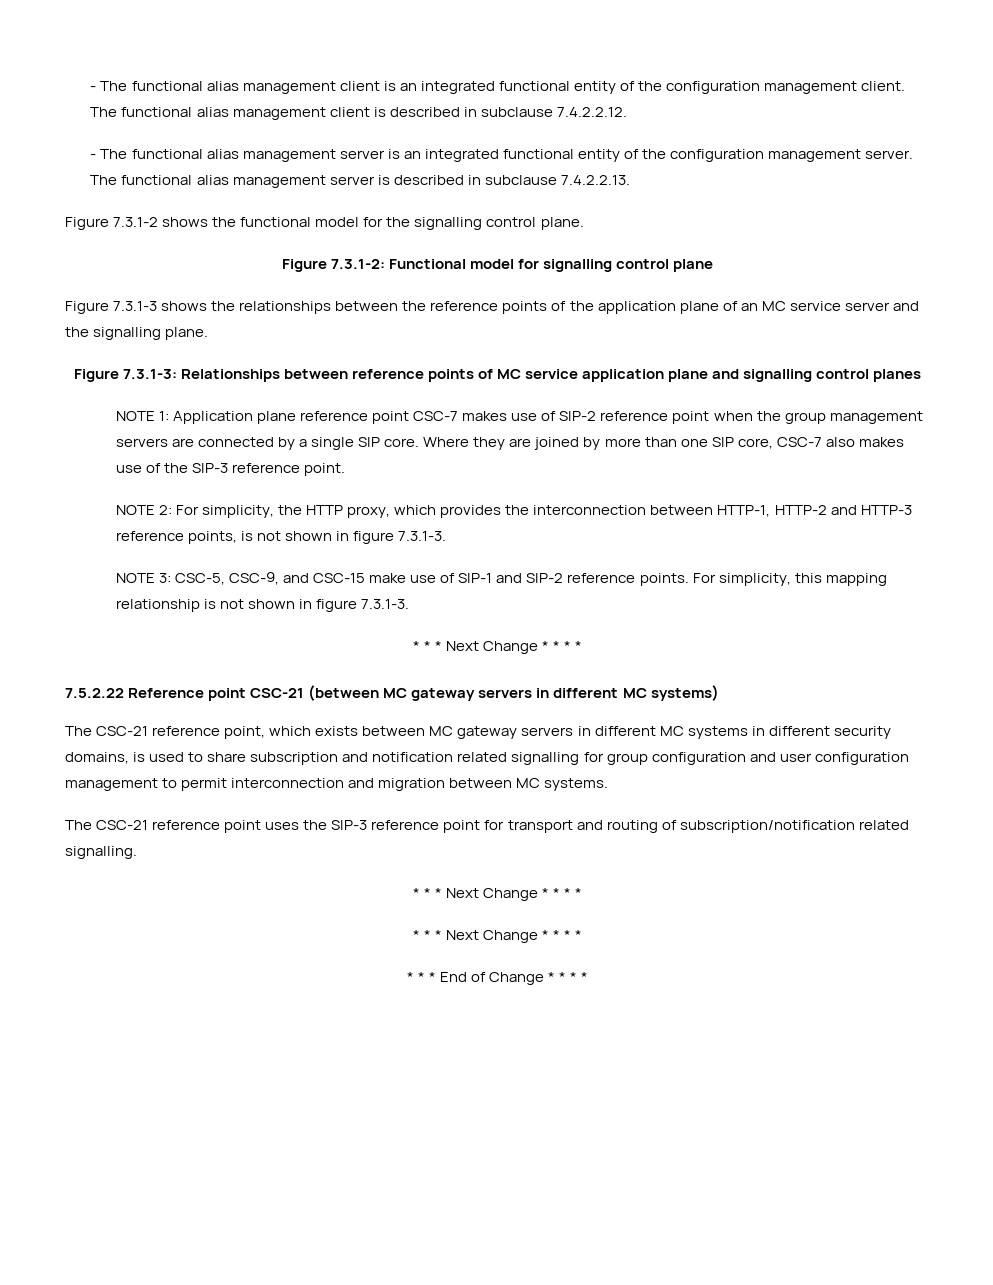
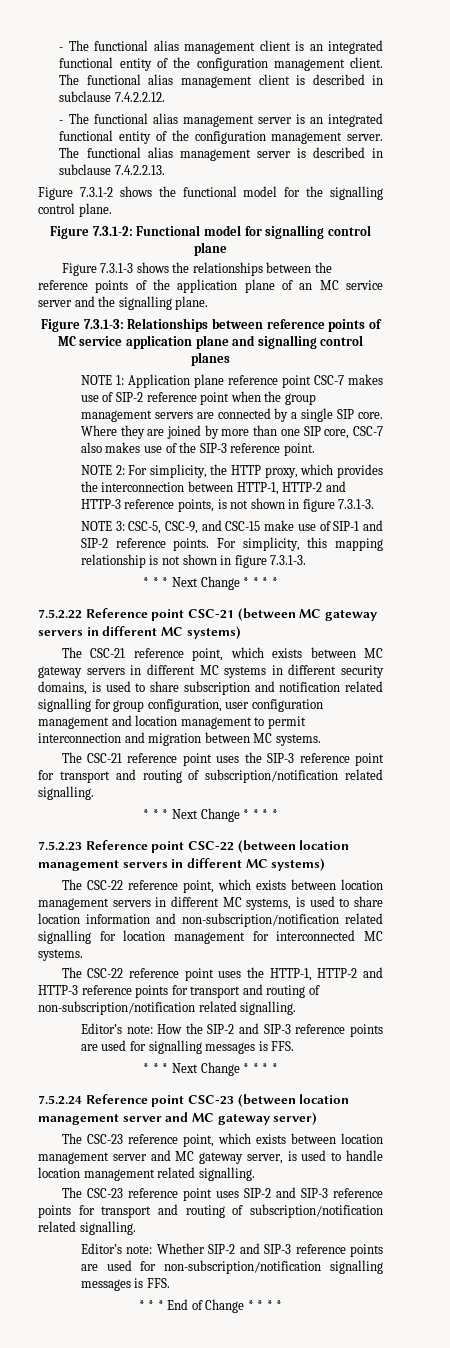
- The CSC-21 reference point, which exists between MC gateway servers in different MC systems in different security domains, is used to share subscription and notification related signalling for group configuration and user configuration management to permit interconnection and migration between MC systems.
+ The CSC-21 reference point, which exists between MC gateway servers in different MC systems in different security domains, is used to share subscription and notification related signalling for group configuration, user configuration management and location management to permit interconnection and migration between MC systems.
  The CSC-21 reference point uses the SIP-3 reference point for transport and routing of subscription/notification related signalling.
  * * * Next Change * * * *
+ 7.5.2.23 Reference point CSC-22 (between location management servers in different MC systems)
+ The CSC-22 reference point, which exists between location management servers in different MC systems, is used to share location information and non-subscription/notification related signalling for location management for interconnected MC systems.
+ The CSC-22 reference point uses the HTTP-1, HTTP-2 and HTTP-3 reference points for transport and routing of non-subscription/notification related signalling.
+ Editor’s note: How the SIP-2 and SIP-3 reference points are used for signalling messages is FFS.
  * * * Next Change * * * *
+ 7.5.2.24 Reference point CSC-23 (between location management server and MC gateway server)
+ The CSC-23 reference point, which exists between location management server and MC gateway server, is used to handle location management related signalling.
+ The CSC-23 reference point uses SIP-2 and SIP-3 reference points for transport and routing of subscription/notification related signalling.
+ Editor’s note: Whether SIP-2 and SIP-3 reference points are used for non-subscription/notification signalling messages is FFS.

